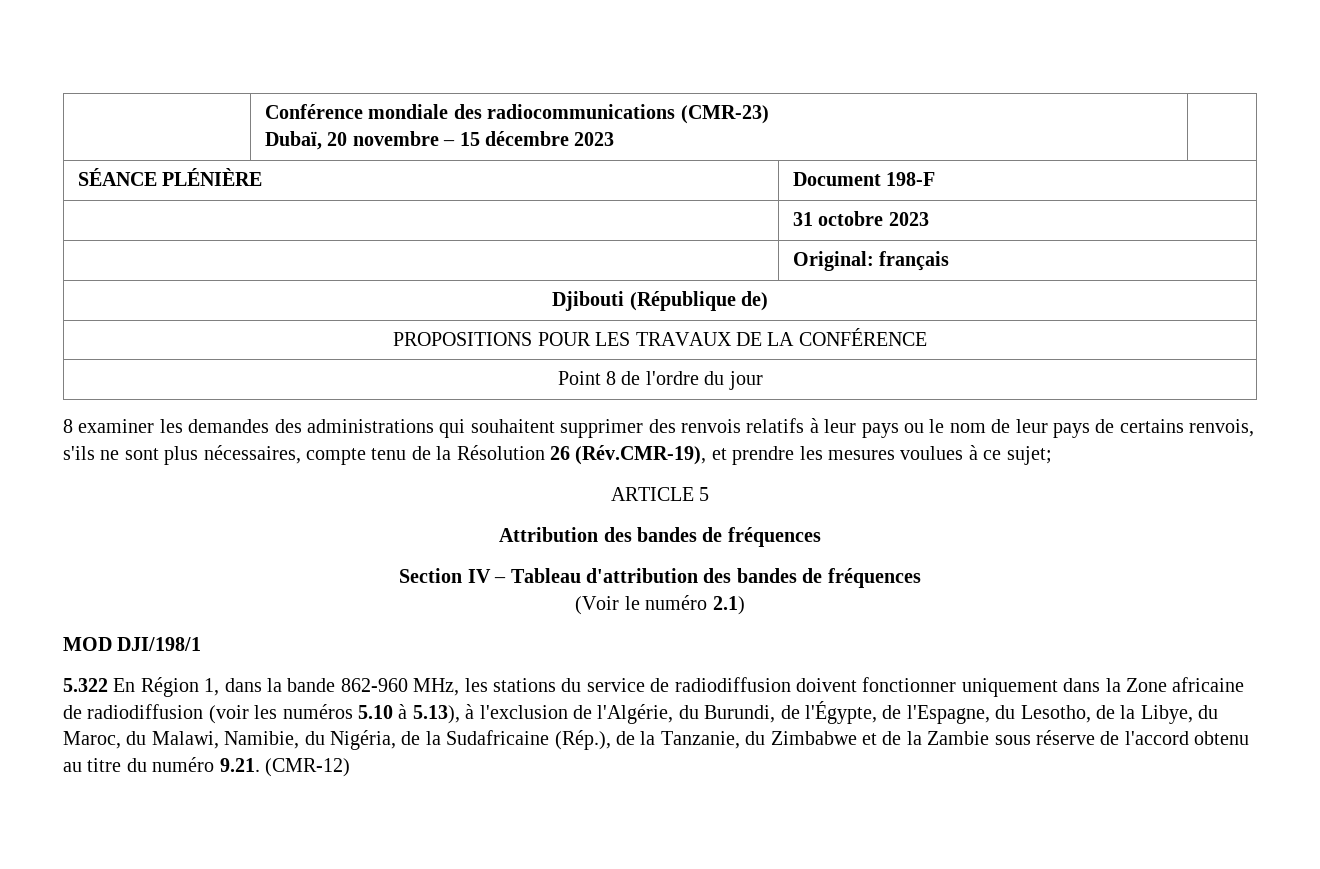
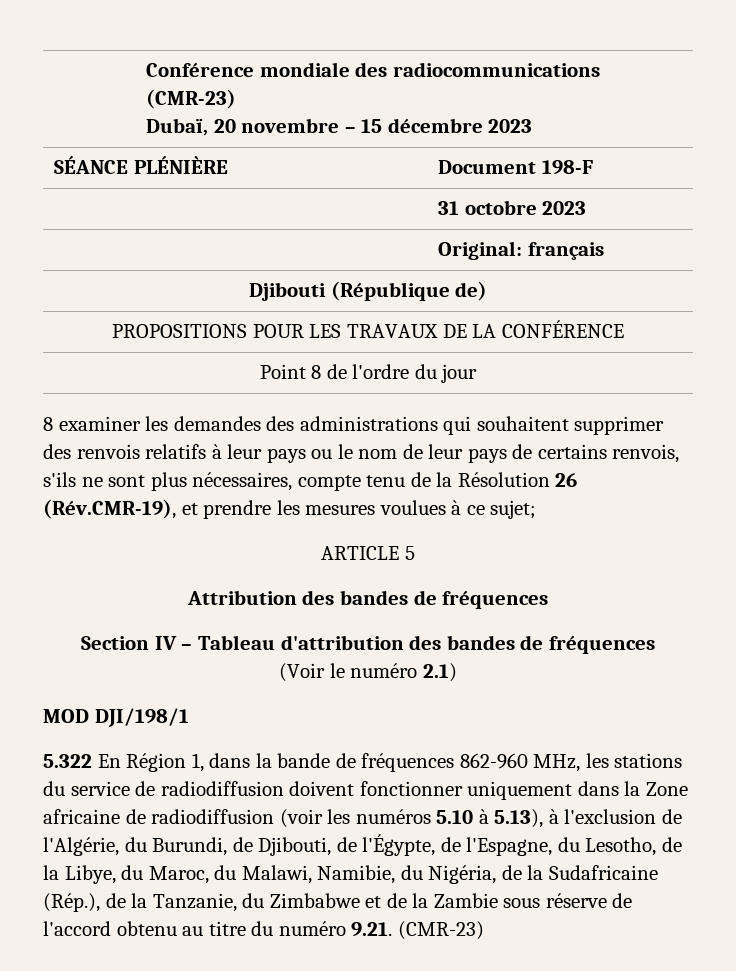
- 5.322 En Région 1, dans la bande 862-960 MHz, les stations du service de radiodiffusion doivent fonctionner uniquement dans la Zone africaine de radiodiffusion (voir les numéros 5.10 à 5.13), à l'exclusion de l'Algérie, du Burundi, de l'Égypte, de l'Espagne, du Lesotho, de la Libye, du Maroc, du Malawi, Namibie, du Nigéria, de la Sudafricaine (Rép.), de la Tanzanie, du Zimbabwe et de la Zambie sous réserve de l'accord obtenu au titre du numéro 9.21. (CMR-12)
+ 5.322 En Région 1, dans la bande de fréquences 862-960 MHz, les stations du service de radiodiffusion doivent fonctionner uniquement dans la Zone africaine de radiodiffusion (voir les numéros 5.10 à 5.13), à l'exclusion de l'Algérie, du Burundi, de Djibouti, de l'Égypte, de l'Espagne, du Lesotho, de la Libye, du Maroc, du Malawi, Namibie, du Nigéria, de la Sudafricaine (Rép.), de la Tanzanie, du Zimbabwe et de la Zambie sous réserve de l'accord obtenu au titre du numéro 9.21. (CMR-23)

